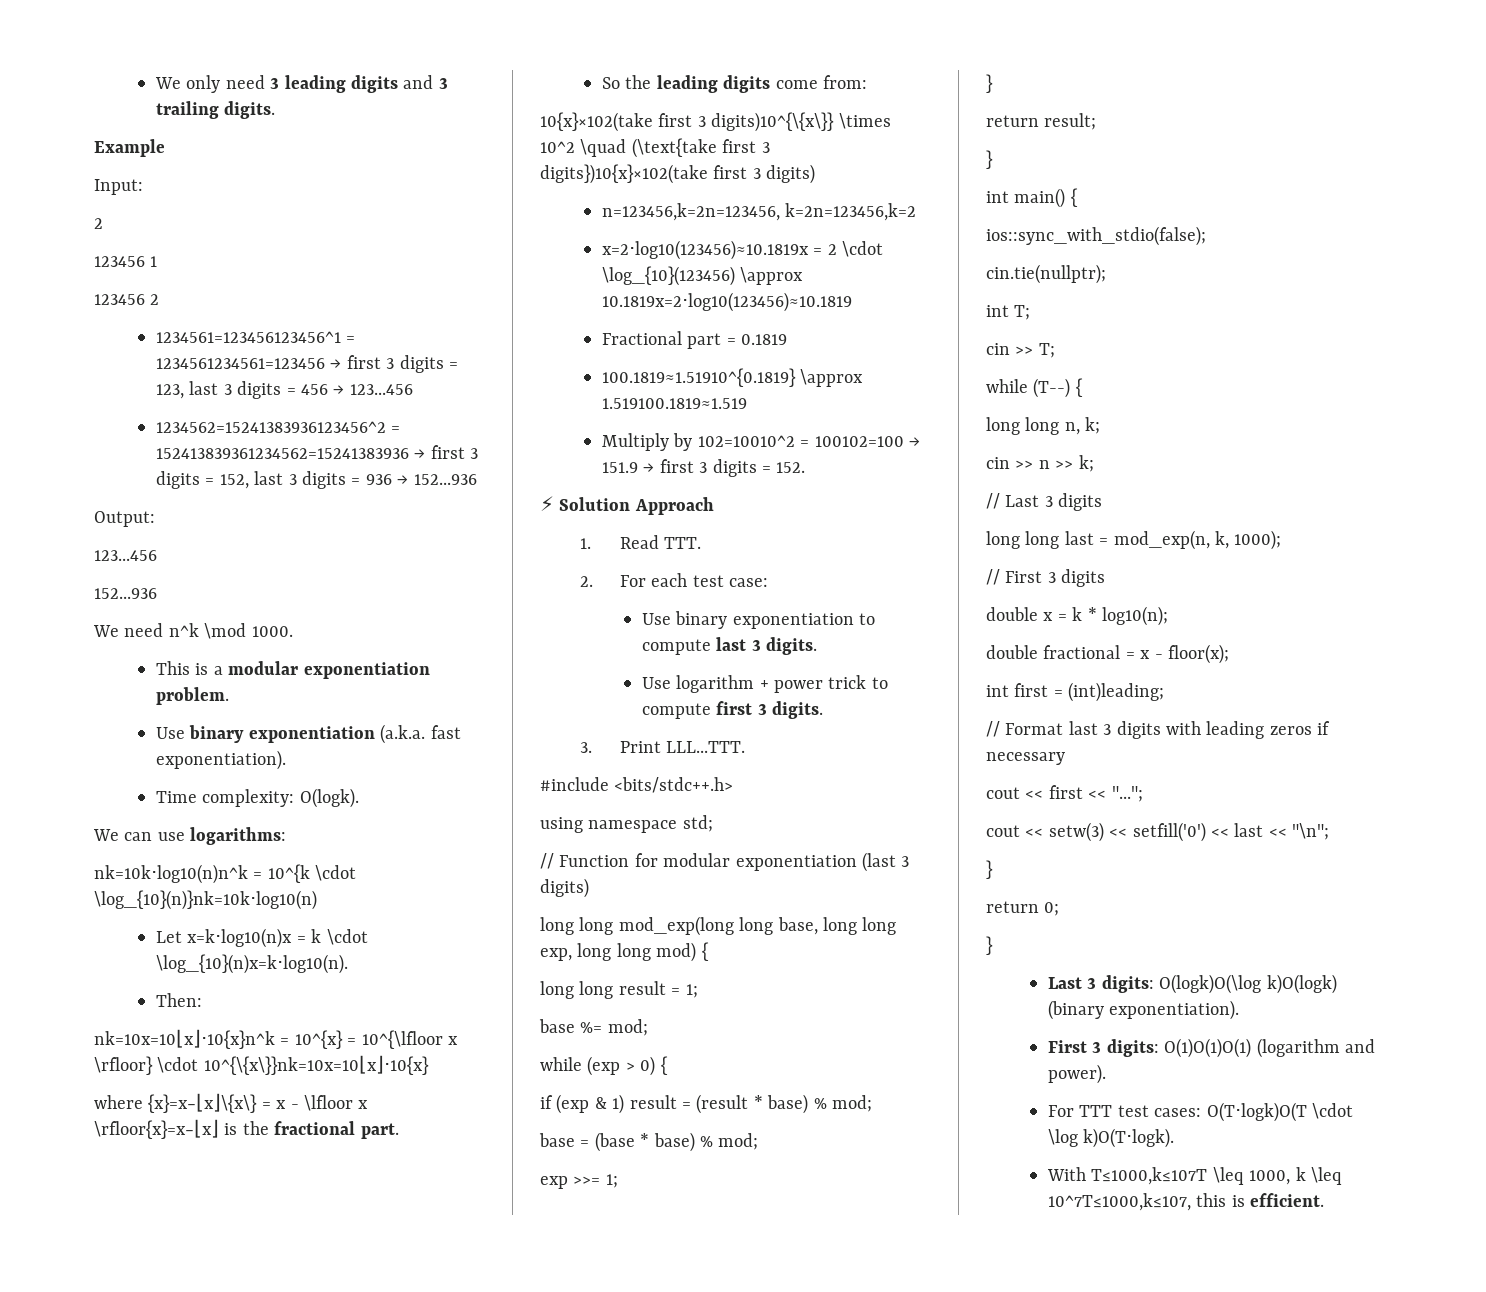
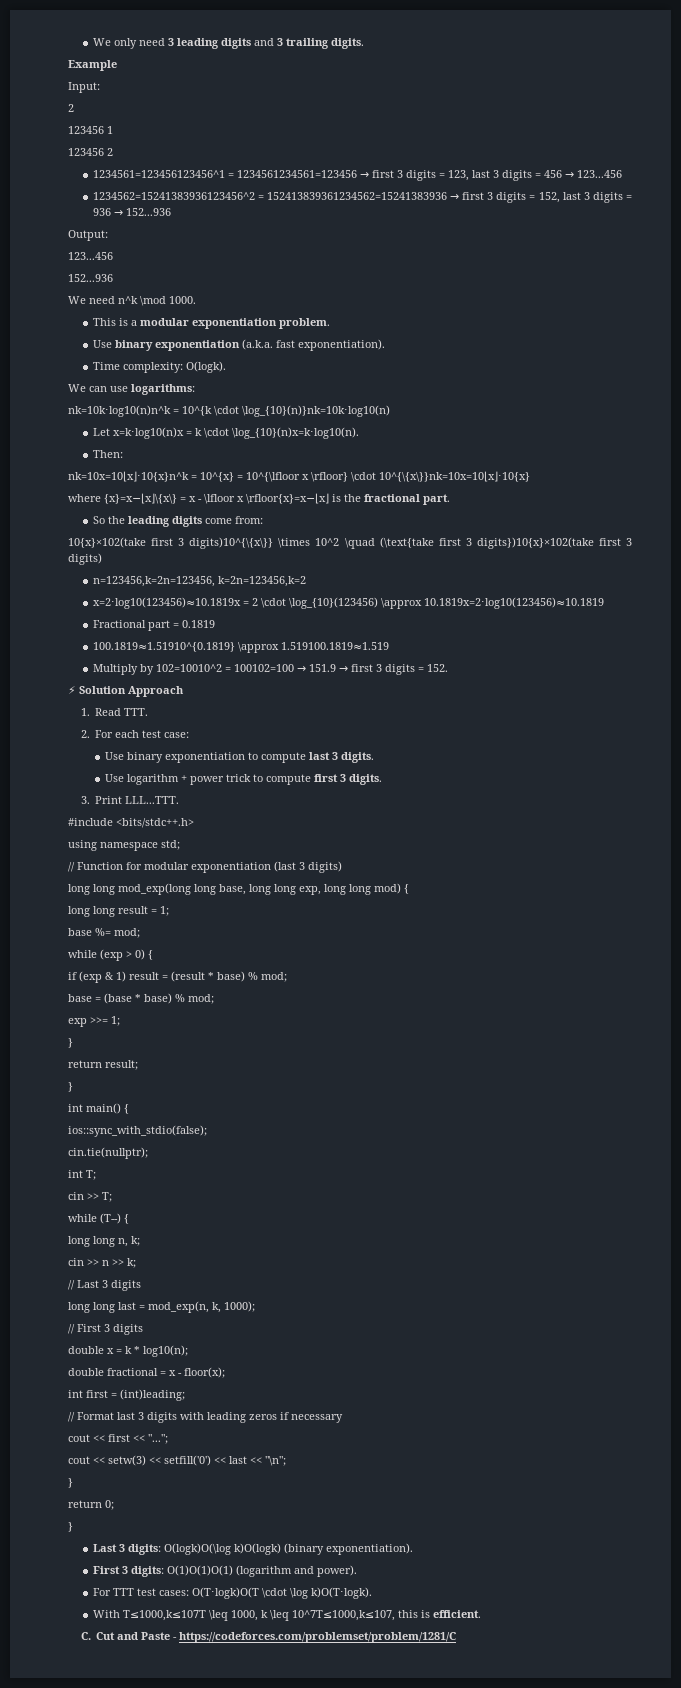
+ C. Cut and Paste - https://codeforces.com/problemset/problem/1281/C

